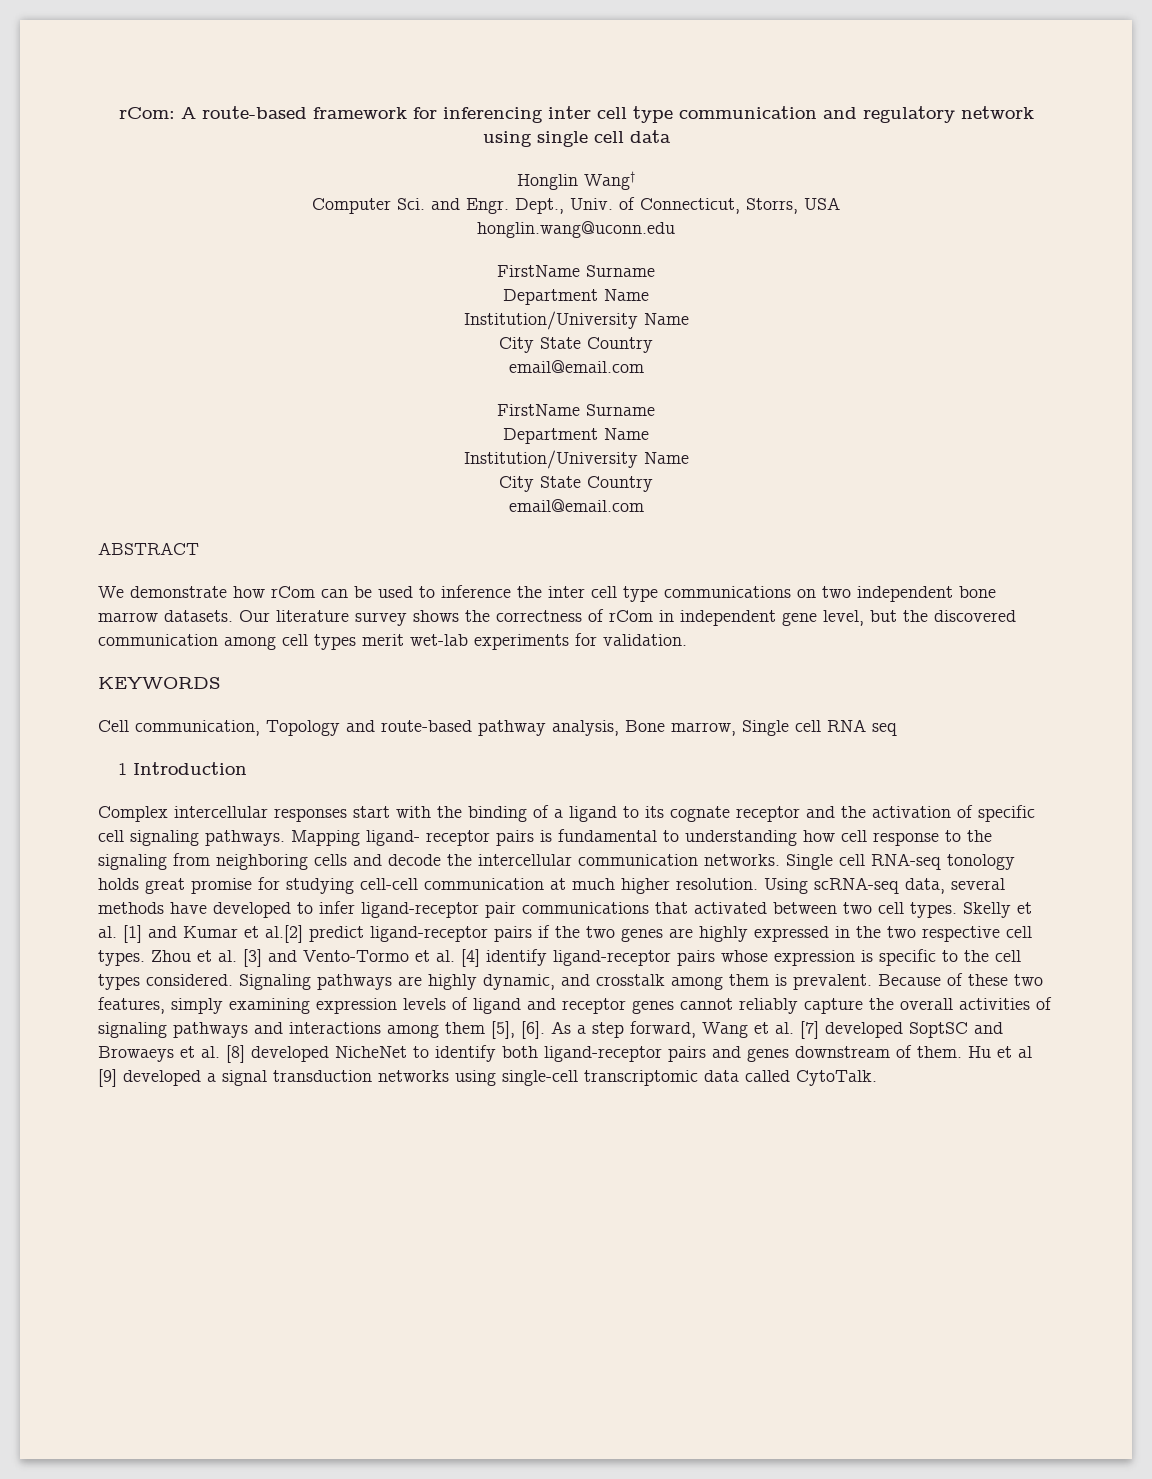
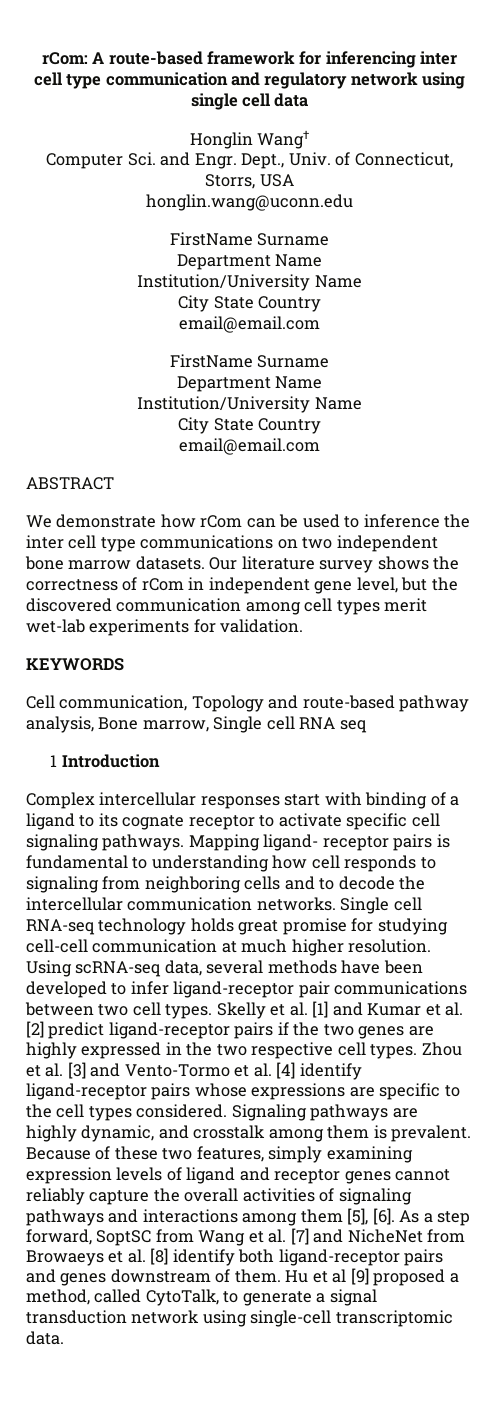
- Complex intercellular responses start with the binding of a ligand to its cognate receptor and the activation of specific cell signaling pathways.
+ Complex intercellular responses start with binding of a ligand to its cognate receptor to activate specific cell signaling pathways.
- Mapping ligand- receptor pairs is fundamental to understanding how cell response to the signaling from neighboring cells and decode the intercellular communication networks.
+ Mapping ligand- receptor pairs is fundamental to understanding how cell responds to signaling from neighboring cells and to decode the intercellular communication networks.
- Single cell RNA-seq tonology holds great promise for studying cell-cell communication at much higher resolution.
+ Single cell RNA-seq technology holds great promise for studying cell-cell communication at much higher resolution.
- Using scRNA-seq data, several methods have developed to infer ligand-receptor pair communications that activated between two cell types.
+ Using scRNA-seq data, several methods have been developed to infer ligand-receptor pair communications between two cell types.
- Skelly et al. [1] and Kumar et al.[2] predict ligand-receptor pairs if the two genes are highly expressed in the two respective cell types.
+ Skelly et al. [1] and Kumar et al. [2] predict ligand-receptor pairs if the two genes are highly expressed in the two respective cell types.
- Zhou et al. [3] and Vento-Tormo et al. [4] identify ligand-receptor pairs whose expression is specific to the cell types considered.
+ Zhou et al. [3] and Vento-Tormo et al. [4] identify ligand-receptor pairs whose expressions are specific to the cell types considered.
- As a step forward, Wang et al. [7] developed SoptSC and Browaeys et al. [8] developed NicheNet to identify both ligand-receptor pairs and genes downstream of them.
+ As a step forward, SoptSC from Wang et al. [7] and NicheNet from Browaeys et al. [8] identify both ligand-receptor pairs and genes downstream of them.
- Hu et al [9] developed a signal transduction networks using single-cell transcriptomic data called CytoTalk.
+ Hu et al [9] proposed a method, called CytoTalk, to generate a signal transduction network using single-cell transcriptomic data.

